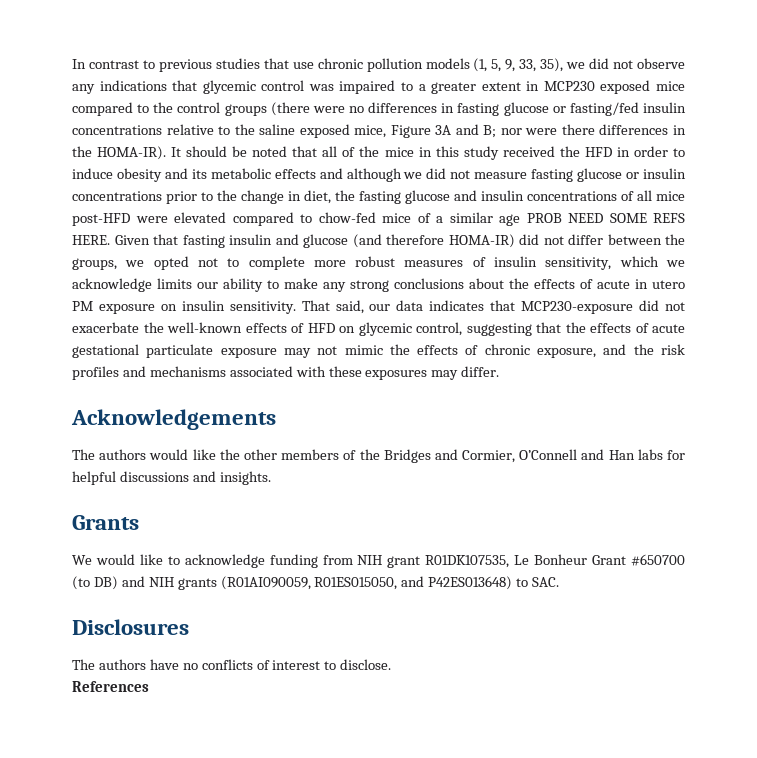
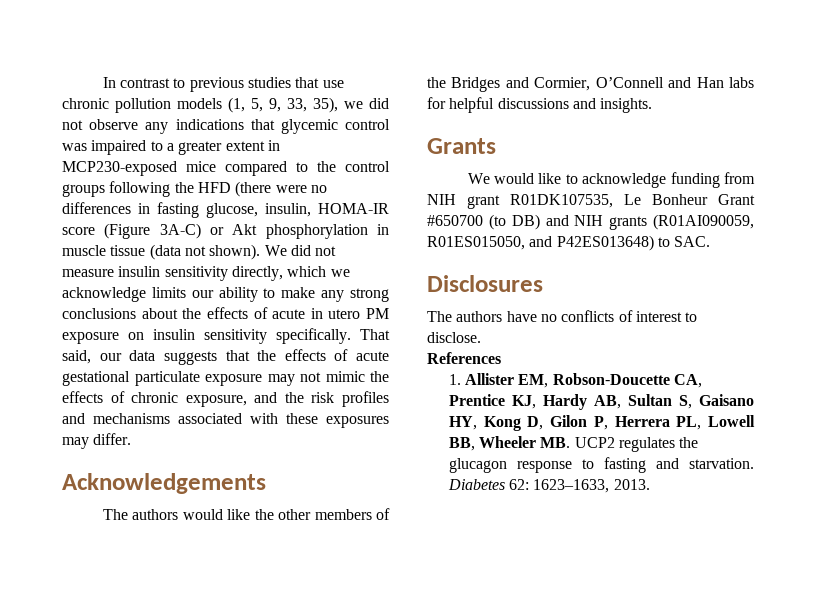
- In contrast to previous studies that use chronic pollution models (1, 5, 9, 33, 35), we did not observe any indications that glycemic control was impaired to a greater extent in MCP230 exposed mice compared to the control groups (there were no differences in fasting glucose or fasting/fed insulin concentrations relative to the saline exposed mice, Figure 3A and B; nor were there differences in the HOMA-IR). It should be noted that all of the mice in this study received the HFD in order to induce obesity and its metabolic effects and although we did not measure fasting glucose or insulin concentrations prior to the change in diet, the fasting glucose and insulin concentrations of all mice post-HFD were elevated compared to chow-fed mice of a similar age PROB NEED SOME REFS HERE. Given that fasting insulin and glucose (and therefore HOMA-IR) did not differ between the groups, we opted not to complete more robust measures of insulin sensitivity, which we acknowledge limits our ability to make any strong conclusions about the effects of acute in utero PM exposure on insulin sensitivity.
+ In contrast to previous studies that use chronic pollution models (1, 5, 9, 33, 35), we did not observe any indications that glycemic control was impaired to a greater extent in MCP230-exposed mice compared to the control groups following the HFD (there were no differences in fasting glucose, insulin, HOMA-IR score (Figure 3A-C) or Akt phosphorylation in muscle tissue (data not shown). We did not measure insulin sensitivity directly, which we acknowledge limits our ability to make any strong conclusions about the effects of acute in utero PM exposure on insulin sensitivity specifically.
- That said, our data indicates that MCP230-exposure did not exacerbate the well-known effects of HFD on glycemic control, suggesting that the effects of acute gestational particulate exposure may not mimic the effects of chronic exposure, and the risk profiles and mechanisms associated with these exposures may differ.
+ That said, our data suggests that the effects of acute gestational particulate exposure may not mimic the effects of chronic exposure, and the risk profiles and mechanisms associated with these exposures may differ.
+ 1. Allister EM, Robson-Doucette CA, Prentice KJ, Hardy AB, Sultan S, Gaisano HY, Kong D, Gilon P, Herrera PL, Lowell BB, Wheeler MB. UCP2 regulates the glucagon response to fasting and starvation. Diabetes 62: 1623–1633, 2013.

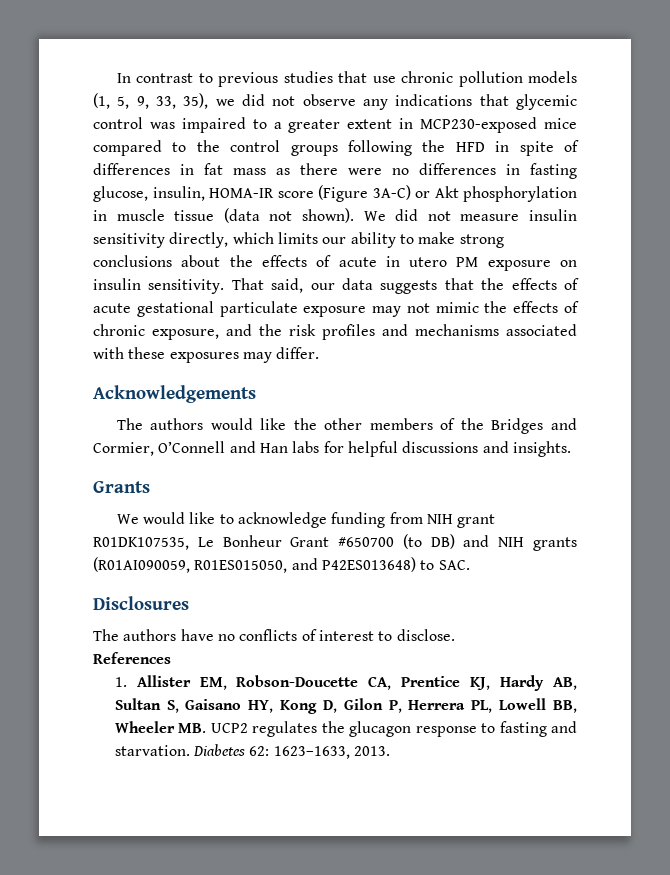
- In contrast to previous studies that use chronic pollution models (1, 5, 9, 33, 35), we did not observe any indications that glycemic control was impaired to a greater extent in MCP230-exposed mice compared to the control groups following the HFD (there were no differences in fasting glucose, insulin, HOMA-IR score (Figure 3A-C) or Akt phosphorylation in muscle tissue (data not shown).
+ In contrast to previous studies that use chronic pollution models (1, 5, 9, 33, 35), we did not observe any indications that glycemic control was impaired to a greater extent in MCP230-exposed mice compared to the control groups following the HFD in spite of differences in fat mass as there were no differences in fasting glucose, insulin, HOMA-IR score (Figure 3A-C) or Akt phosphorylation in muscle tissue (data not shown).
- We did not measure insulin sensitivity directly, which we acknowledge limits our ability to make any strong conclusions about the effects of acute in utero PM exposure on insulin sensitivity specifically.
+ We did not measure insulin sensitivity directly, which limits our ability to make strong conclusions about the effects of acute in utero PM exposure on insulin sensitivity.

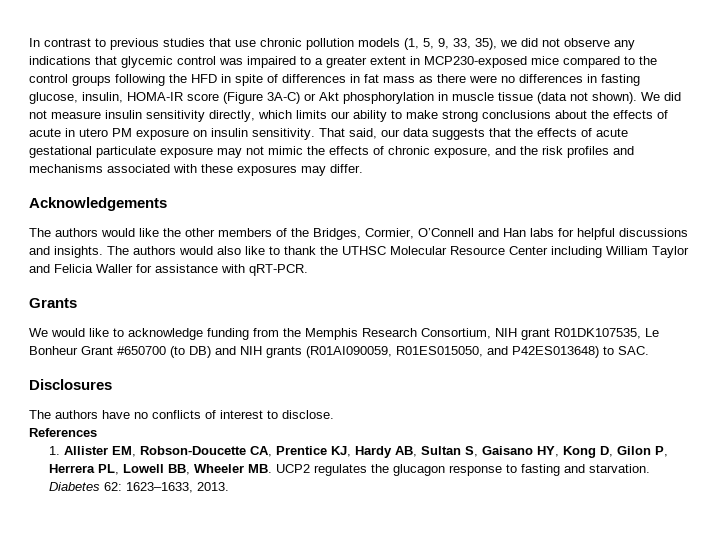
- The authors would like the other members of the Bridges and Cormier, O’Connell and Han labs for helpful discussions and insights.
+ The authors would like the other members of the Bridges, Cormier, O’Connell and Han labs for helpful discussions and insights. The authors would also like to thank the UTHSC Molecular Resource Center including William Taylor and Felicia Waller for assistance with qRT-PCR.
- We would like to acknowledge funding from NIH grant R01DK107535, Le Bonheur Grant #650700 (to DB) and NIH grants (R01AI090059, R01ES015050, and P42ES013648) to SAC.
+ We would like to acknowledge funding from the Memphis Research Consortium, NIH grant R01DK107535, Le Bonheur Grant #650700 (to DB) and NIH grants (R01AI090059, R01ES015050, and P42ES013648) to SAC.

